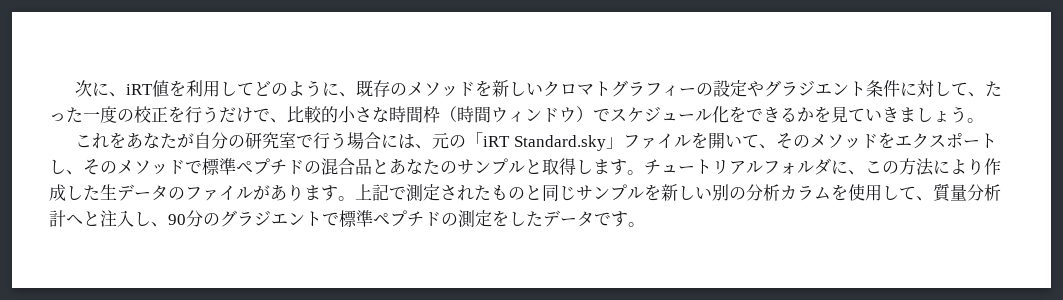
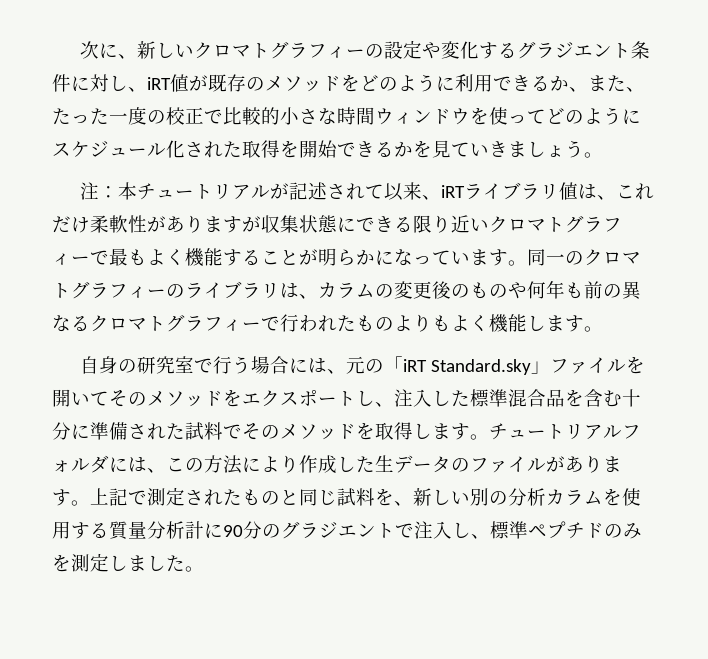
- 次に、iRT値を利用してどのように、既存のメソッドを新しいクロマトグラフィーの設定やグラジエント条件に対して、たった一度の校正を行うだけで、比較的小さな時間枠（時間ウィンドウ）でスケジュール化をできるかを見ていきましょう。
+ 次に、新しいクロマトグラフィーの設定や変化するグラジエント条件に対し、iRT値が既存のメソッドをどのように利用できるか、また、たった一度の校正で比較的小さな時間ウィンドウを使ってどのようにスケジュール化された取得を開始できるかを見ていきましょう。
- これをあなたが自分の研究室で行う場合には、元の「iRT Standard.sky」ファイルを開いて、そのメソッドをエクスポートし、そのメソッドで標準ペプチドの混合品とあなたのサンプルと取得します。
+ 注：本チュートリアルが記述されて以来、iRTライブラリ値は、これだけ柔軟性がありますが収集状態にできる限り近いクロマトグラフィーで最もよく機能することが明らかになっています。同一のクロマトグラフィーのライブラリは、カラムの変更後のものや何年も前の異なるクロマトグラフィーで行われたものよりもよく機能します。
+ 自身の研究室で行う場合には、元の「iRT Standard.sky」ファイルを開いてそのメソッドをエクスポートし、注入した標準混合品を含む十分に準備された試料でそのメソッドを取得します。
- チュートリアルフォルダに、この方法により作成した生データのファイルがあります。
+ チュートリアルフォルダには、この方法により作成した生データのファイルがあります。
- 上記で測定されたものと同じサンプルを新しい別の分析カラムを使用して、質量分析計へと注入し、90分のグラジエントで標準ペプチドの測定をしたデータです。
+ 上記で測定されたものと同じ試料を、新しい別の分析カラムを使用する質量分析計に90分のグラジエントで注入し、標準ペプチドのみを測定しました。

